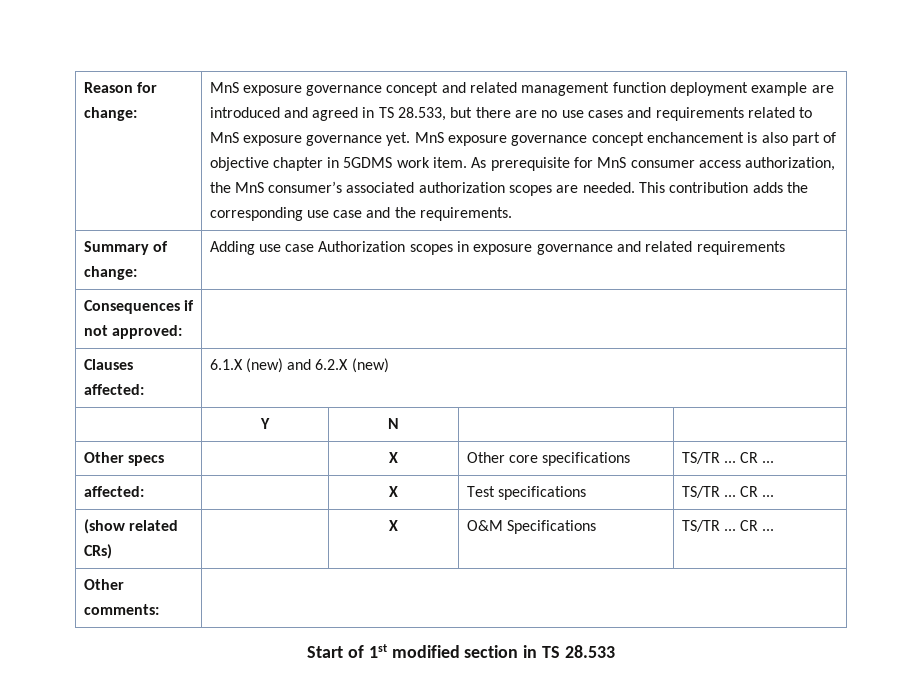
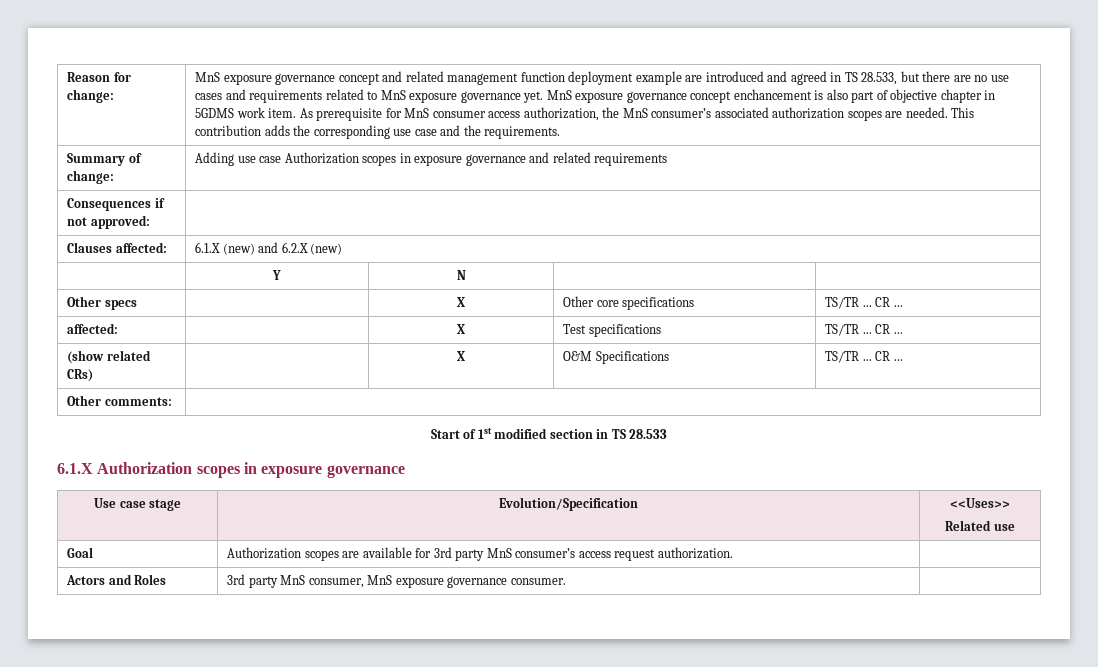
+ 6.1.X Authorization scopes in exposure governance
+ Use case stage | Evolution/Specification | <<Uses>>
+ Related use
+ Goal | Authorization scopes are available for 3rd party MnS consumer’s access request authorization. |
+ Actors and Roles | 3rd party MnS consumer, MnS exposure governance consumer. |

